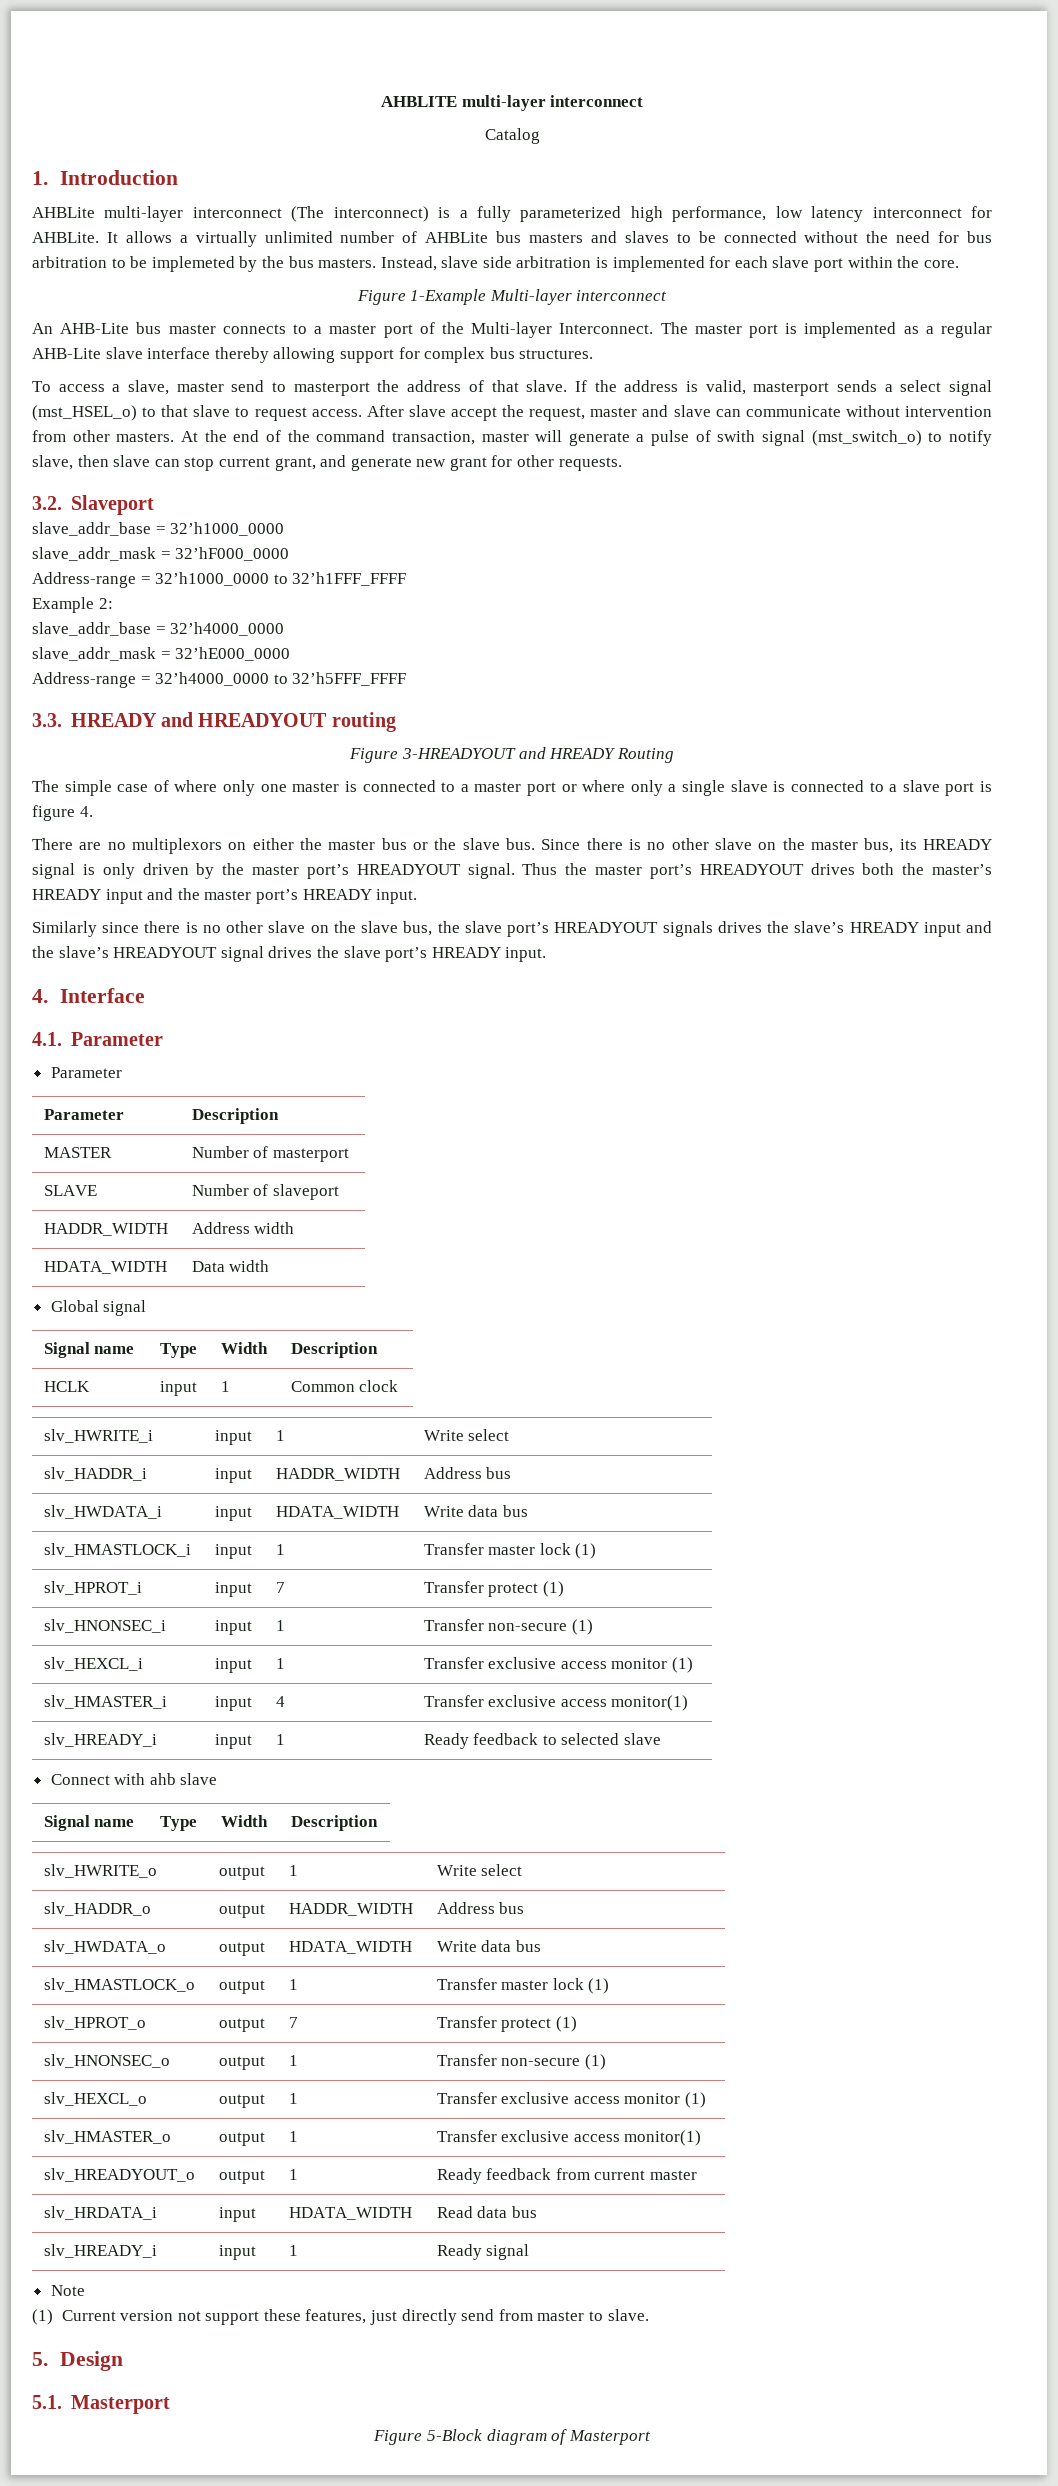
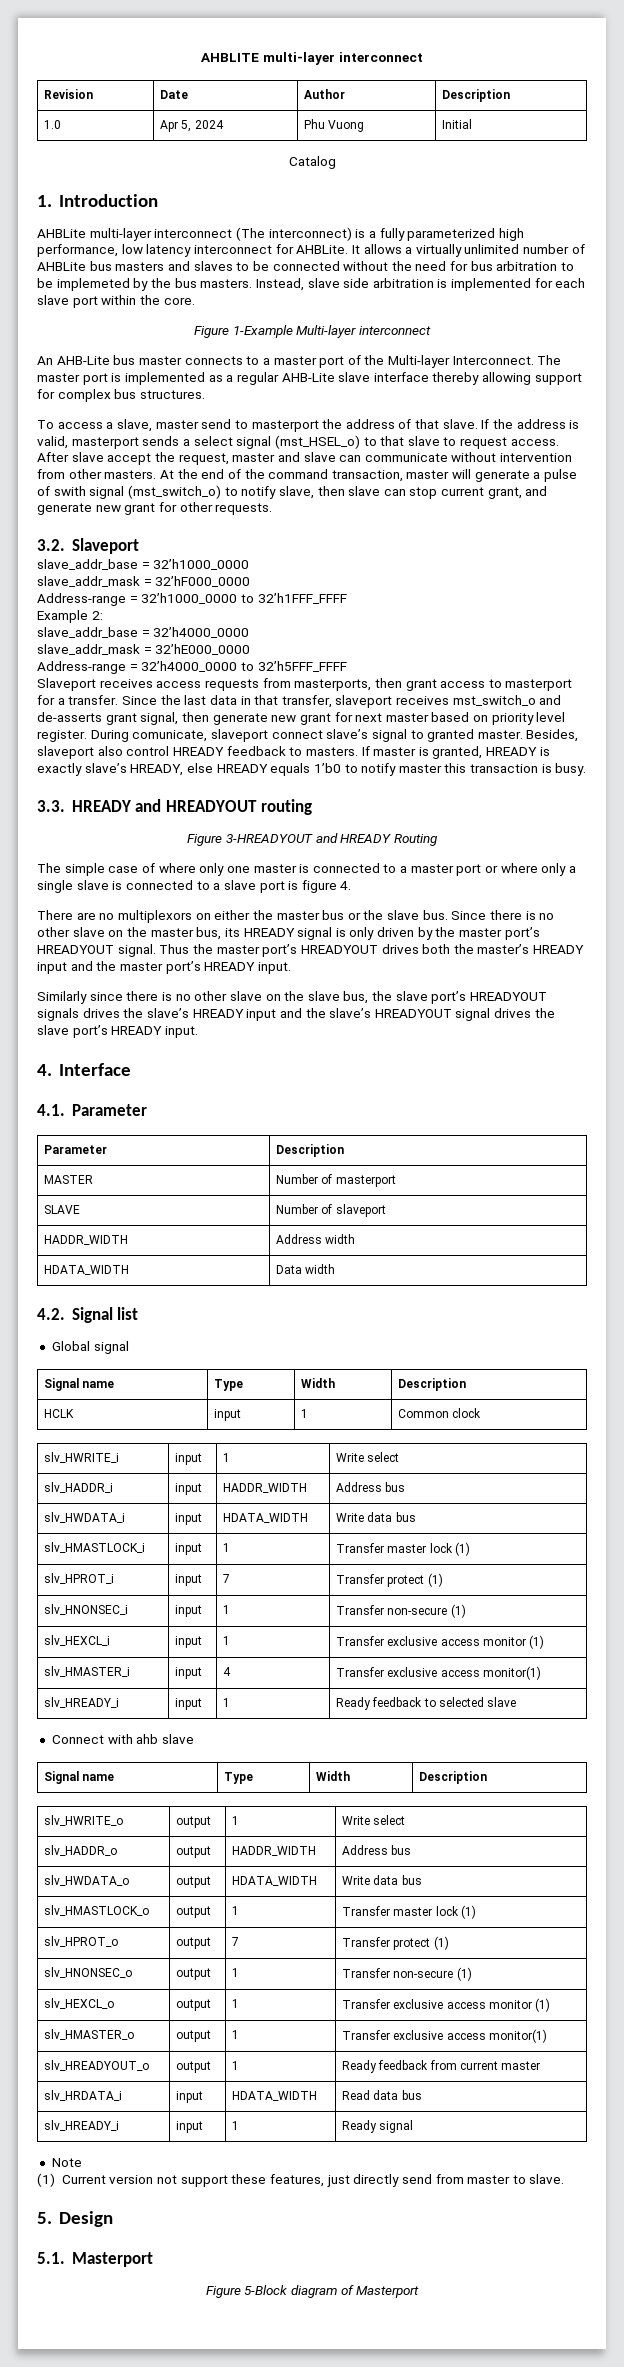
+ Revision | Date | Author | Description
+ 1.0 | Apr 5, 2024 | Phu Vuong | Initial
+ Slaveport receives access requests from masterports, then grant access to masterport for a transfer. Since the last data in that transfer, slaveport receives mst_switch_o and de-asserts grant signal, then generate new grant for next master based on priority level register. During comunicate, slaveport connect slave’s signal to granted master. Besides, slaveport also control HREADY feedback to masters. If master is granted, HREADY is exactly slave’s HREADY, else HREADY equals 1’b0 to notify master this transaction is busy.
  4.1. Parameter
- Parameter
+ 4.2. Signal list

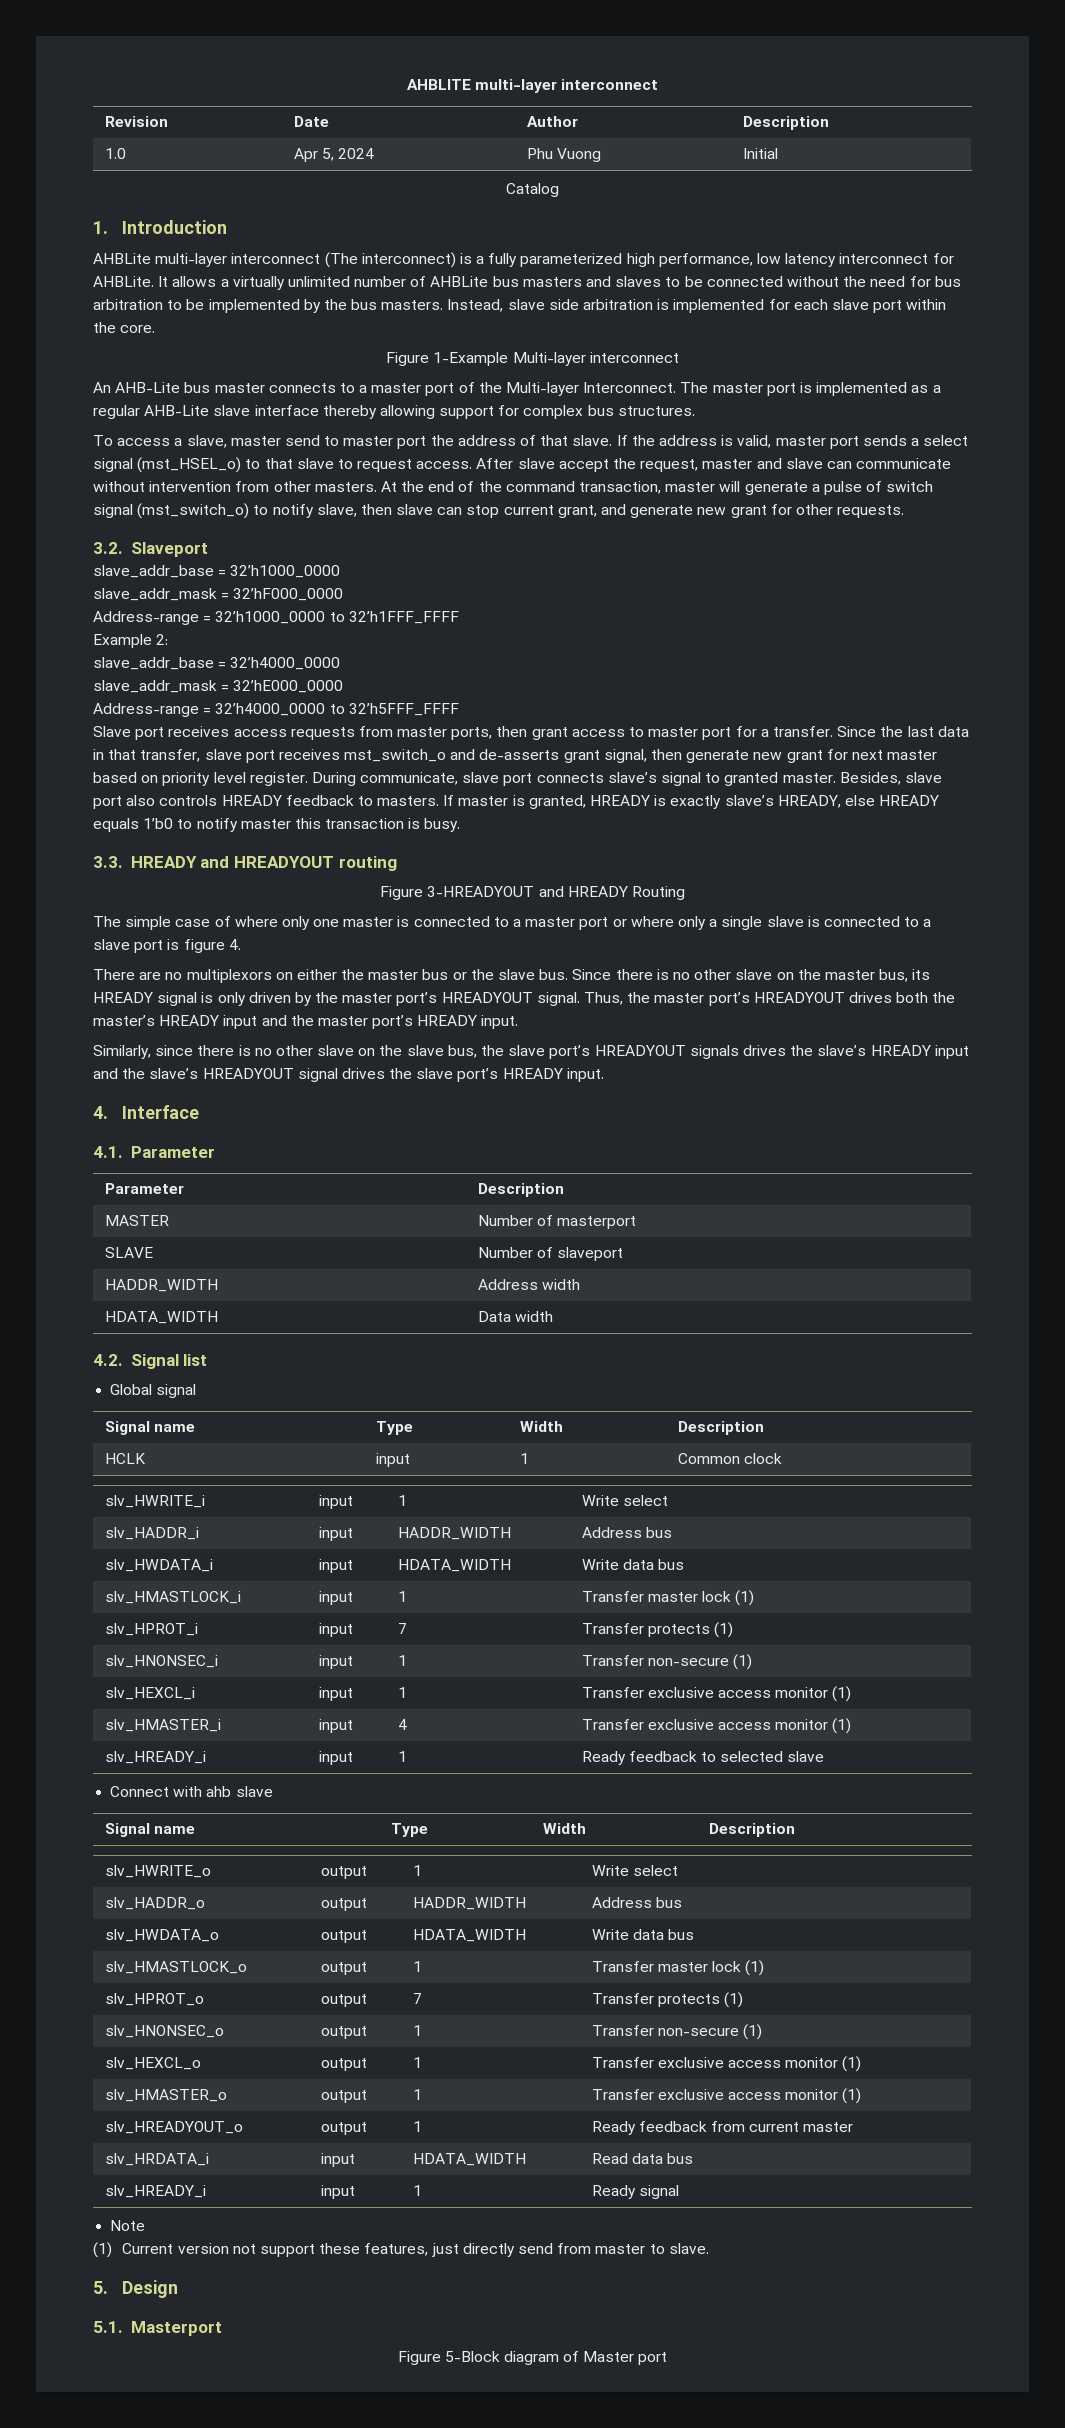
- It allows a virtually unlimited number of AHBLite bus masters and slaves to be connected without the need for bus arbitration to be implemeted by the bus masters.
+ It allows a virtually unlimited number of AHBLite bus masters and slaves to be connected without the need for bus arbitration to be implemented by the bus masters.
- To access a slave, master send to masterport the address of that slave.
+ To access a slave, master send to master port the address of that slave.
- If the address is valid, masterport sends a select signal (mst_HSEL_o) to that slave to request access.
+ If the address is valid, master port sends a select signal (mst_HSEL_o) to that slave to request access.
- At the end of the command transaction, master will generate a pulse of swith signal (mst_switch_o) to notify slave, then slave can stop current grant, and generate new grant for other requests.
+ At the end of the command transaction, master will generate a pulse of switch signal (mst_switch_o) to notify slave, then slave can stop current grant, and generate new grant for other requests.
- Slaveport receives access requests from masterports, then grant access to masterport for a transfer.
+ Slave port receives access requests from master ports, then grant access to master port for a transfer.
- Since the last data in that transfer, slaveport receives mst_switch_o and de-asserts grant signal, then generate new grant for next master based on priority level register.
+ Since the last data in that transfer, slave port receives mst_switch_o and de-asserts grant signal, then generate new grant for next master based on priority level register.
- During comunicate, slaveport connect slave’s signal to granted master.
+ During communicate, slave port connects slave’s signal to granted master.
- Besides, slaveport also control HREADY feedback to masters.
+ Besides, slave port also controls HREADY feedback to masters.
- Thus the master port’s HREADYOUT drives both the master’s HREADY input and the master port’s HREADY input.
+ Thus, the master port’s HREADYOUT drives both the master’s HREADY input and the master port’s HREADY input.
- Similarly since there is no other slave on the slave bus, the slave port’s HREADYOUT signals drives the slave’s HREADY input and the slave’s HREADYOUT signal drives the slave port’s HREADY input.
+ Similarly, since there is no other slave on the slave bus, the slave port’s HREADYOUT signals drives the slave’s HREADY input and the slave’s HREADYOUT signal drives the slave port’s HREADY input.
- slv_HPROT_i | input | 7 | Transfer protect (1)
+ slv_HPROT_i | input | 7 | Transfer protects (1)
- slv_HMASTER_i | input | 4 | Transfer exclusive access monitor(1)
+ slv_HMASTER_i | input | 4 | Transfer exclusive access monitor (1)
- slv_HPROT_o | output | 7 | Transfer protect (1)
+ slv_HPROT_o | output | 7 | Transfer protects (1)
- slv_HMASTER_o | output | 1 | Transfer exclusive access monitor(1)
+ slv_HMASTER_o | output | 1 | Transfer exclusive access monitor (1)
- Figure 5-Block diagram of Masterport
+ Figure 5-Block diagram of Master port

